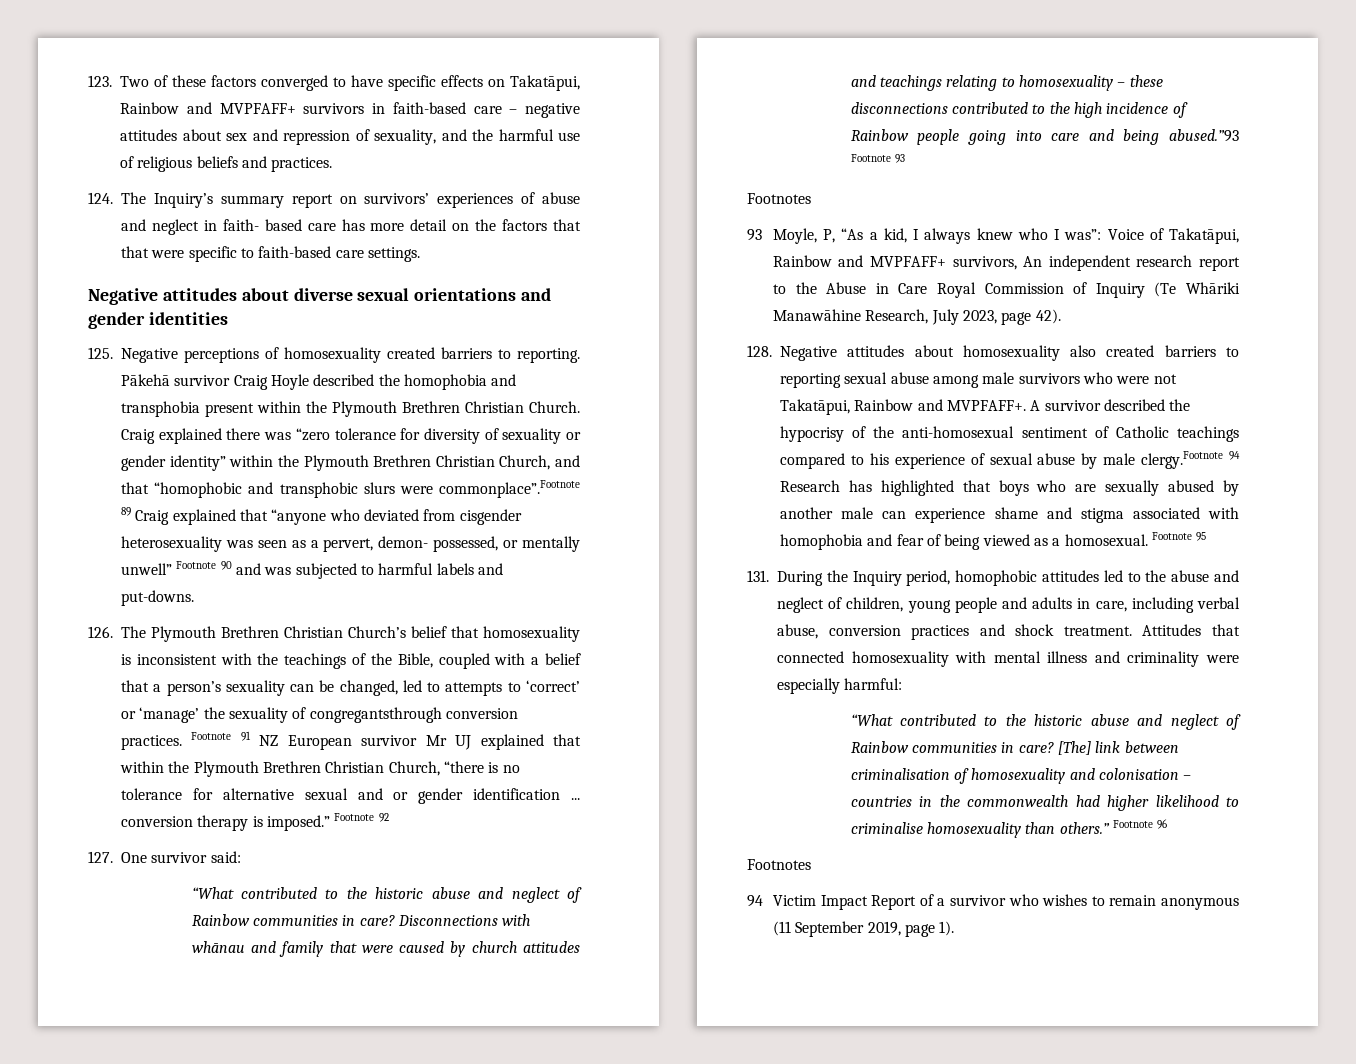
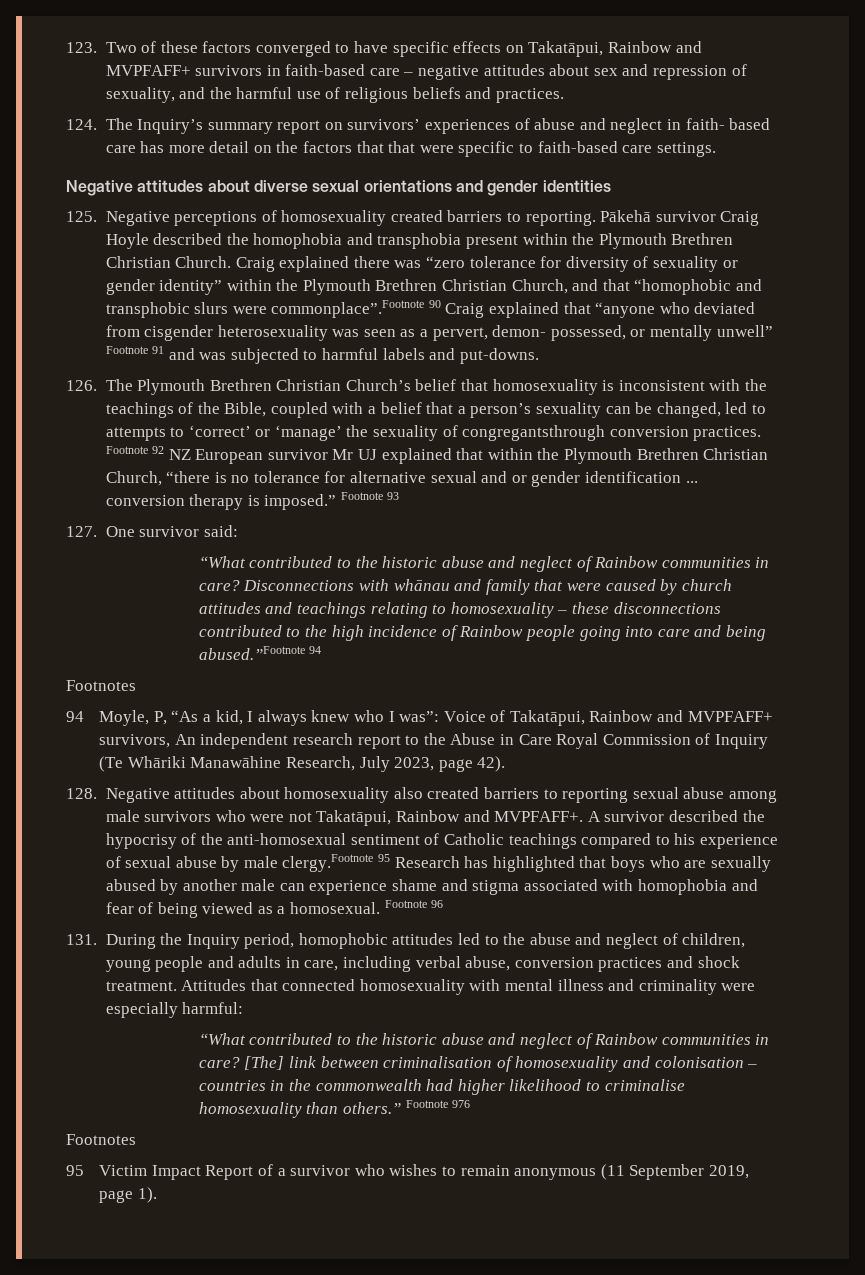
- Craig explained there was “zero tolerance for diversity of sexuality or gender identity” within the Plymouth Brethren Christian Church, and that “homophobic and transphobic slurs were commonplace”.Footnote 89 Craig explained that “anyone who deviated from cisgender heterosexuality was seen as a pervert, demon- possessed, or mentally unwell” Footnote 90 and was subjected to harmful labels and put-downs.
+ Craig explained there was “zero tolerance for diversity of sexuality or gender identity” within the Plymouth Brethren Christian Church, and that “homophobic and transphobic slurs were commonplace”.Footnote 90 Craig explained that “anyone who deviated from cisgender heterosexuality was seen as a pervert, demon- possessed, or mentally unwell” Footnote 91 and was subjected to harmful labels and put-downs.
- Footnote 91 NZ European survivor Mr UJ explained that within the Plymouth Brethren Christian Church, “there is no tolerance for alternative sexual and or gender identification ... conversion therapy is imposed.”
+ Footnote 92 NZ European survivor Mr UJ explained that within the Plymouth Brethren Christian Church, “there is no tolerance for alternative sexual and or gender identification ... conversion therapy is imposed.”
- Footnote 92
+ Footnote 93
- Disconnections with whānau and family that were caused by church attitudes and teachings relating to homosexuality – these disconnections contributed to the high incidence of Rainbow people going into care and being abused.”93 Footnote 93
+ Disconnections with whānau and family that were caused by church attitudes and teachings relating to homosexuality – these disconnections contributed to the high incidence of Rainbow people going into care and being abused.”Footnote 94
  Footnotes
- 93 Moyle, P, “As a kid, I always knew who I was”:
+ 94 Moyle, P, “As a kid, I always knew who I was”:
- A survivor described the hypocrisy of the anti-homosexual sentiment of Catholic teachings compared to his experience of sexual abuse by male clergy.Footnote 94 Research has highlighted that boys who are sexually abused by another male can experience shame and stigma associated with homophobia and fear of being viewed as a homosexual.
+ A survivor described the hypocrisy of the anti-homosexual sentiment of Catholic teachings compared to his experience of sexual abuse by male clergy.Footnote 95 Research has highlighted that boys who are sexually abused by another male can experience shame and stigma associated with homophobia and fear of being viewed as a homosexual.
- Footnote 95
+ Footnote 96
- Footnote 96
+ Footnote 976
  Footnotes
- 94 Victim Impact Report of a survivor who wishes to remain anonymous (11 September 2019, page 1).
+ 95 Victim Impact Report of a survivor who wishes to remain anonymous (11 September 2019, page 1).

